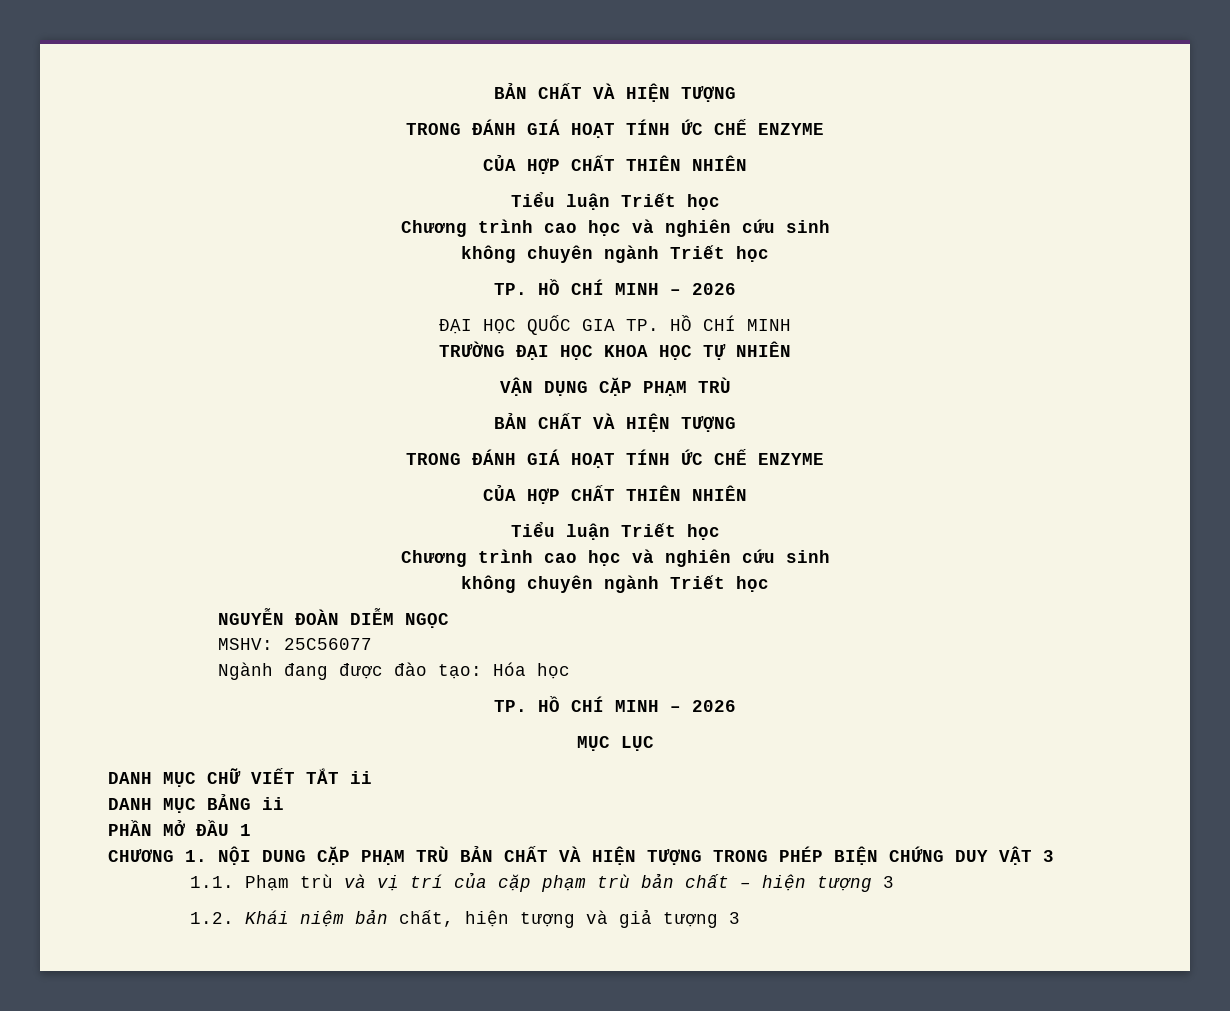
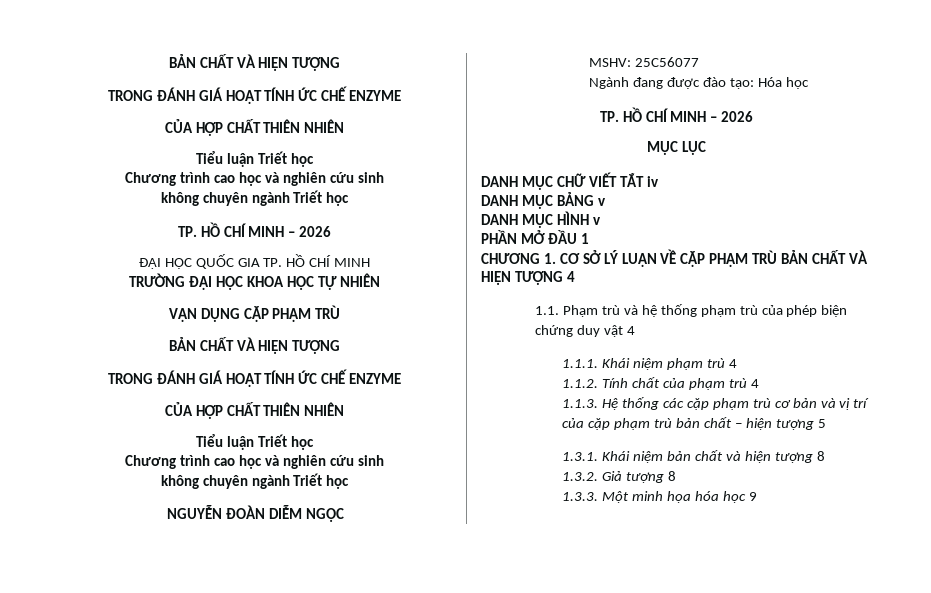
- DANH MỤC CHỮ VIẾT TẮT ii
+ DANH MỤC CHỮ VIẾT TẮT iv
- DANH MỤC BẢNG ii
+ DANH MỤC BẢNG v
+ DANH MỤC HÌNH v
- CHƯƠNG 1. NỘI DUNG CẶP PHẠM TRÙ BẢN CHẤT VÀ HIỆN TƯỢNG TRONG PHÉP BIỆN CHỨNG DUY VẬT 3
- 1.1. Phạm trù và vị trí của cặp phạm trù bản chất – hiện tượng 3
- 1.2. Khái niệm bản chất, hiện tượng và giả tượng 3
+ CHƯƠNG 1. CƠ SỞ LÝ LUẬN VỀ CẶP PHẠM TRÙ BẢN CHẤT VÀ HIỆN TƯỢNG 4
+ 1.1. Phạm trù và hệ thống phạm trù của phép biện chứng duy vật 4
+ 1.1.1. Khái niệm phạm trù 4
+ 1.1.2. Tính chất của phạm trù 4
+ 1.1.3. Hệ thống các cặp phạm trù cơ bản và vị trí của cặp phạm trù bản chất – hiện tượng 5
+ 1.3.1. Khái niệm bản chất và hiện tượng 8
+ 1.3.2. Giả tượng 8
+ 1.3.3. Một minh họa hóa học 9

